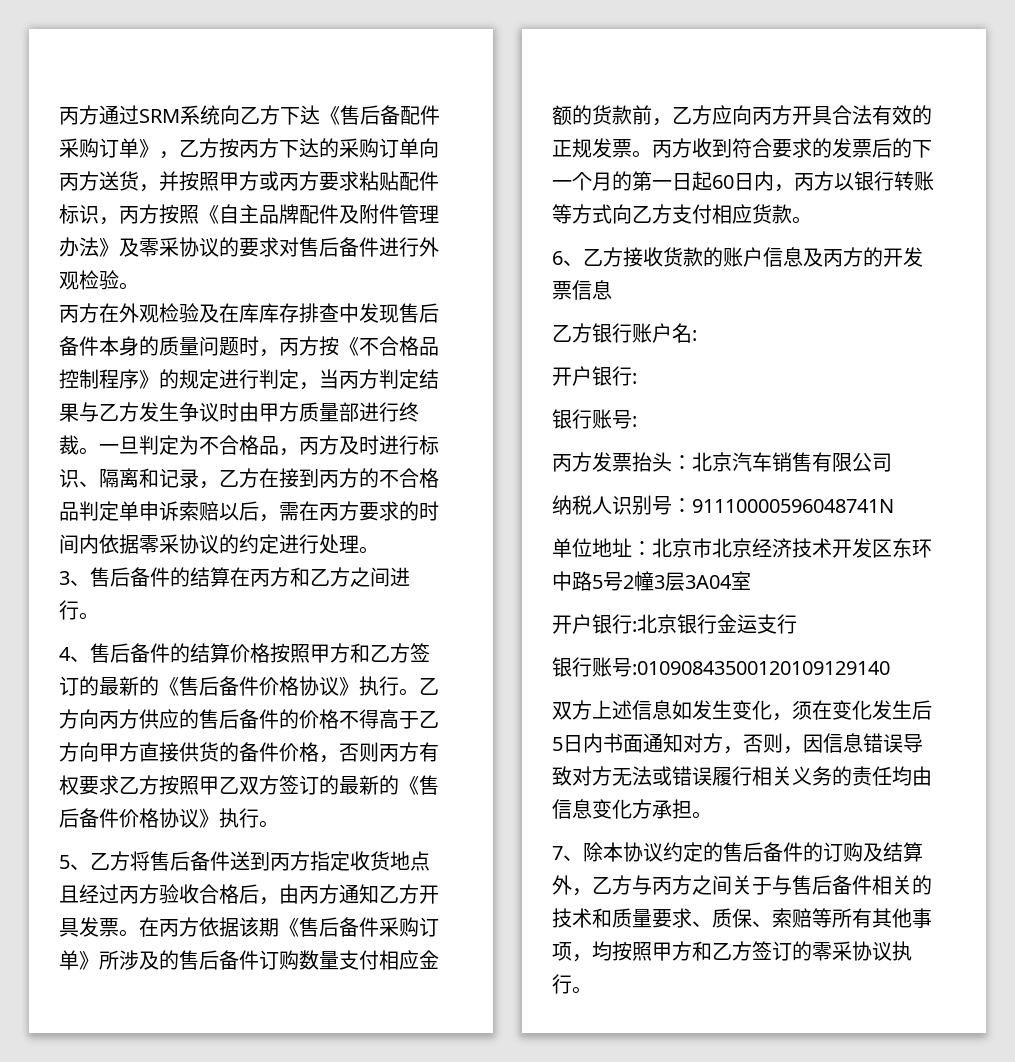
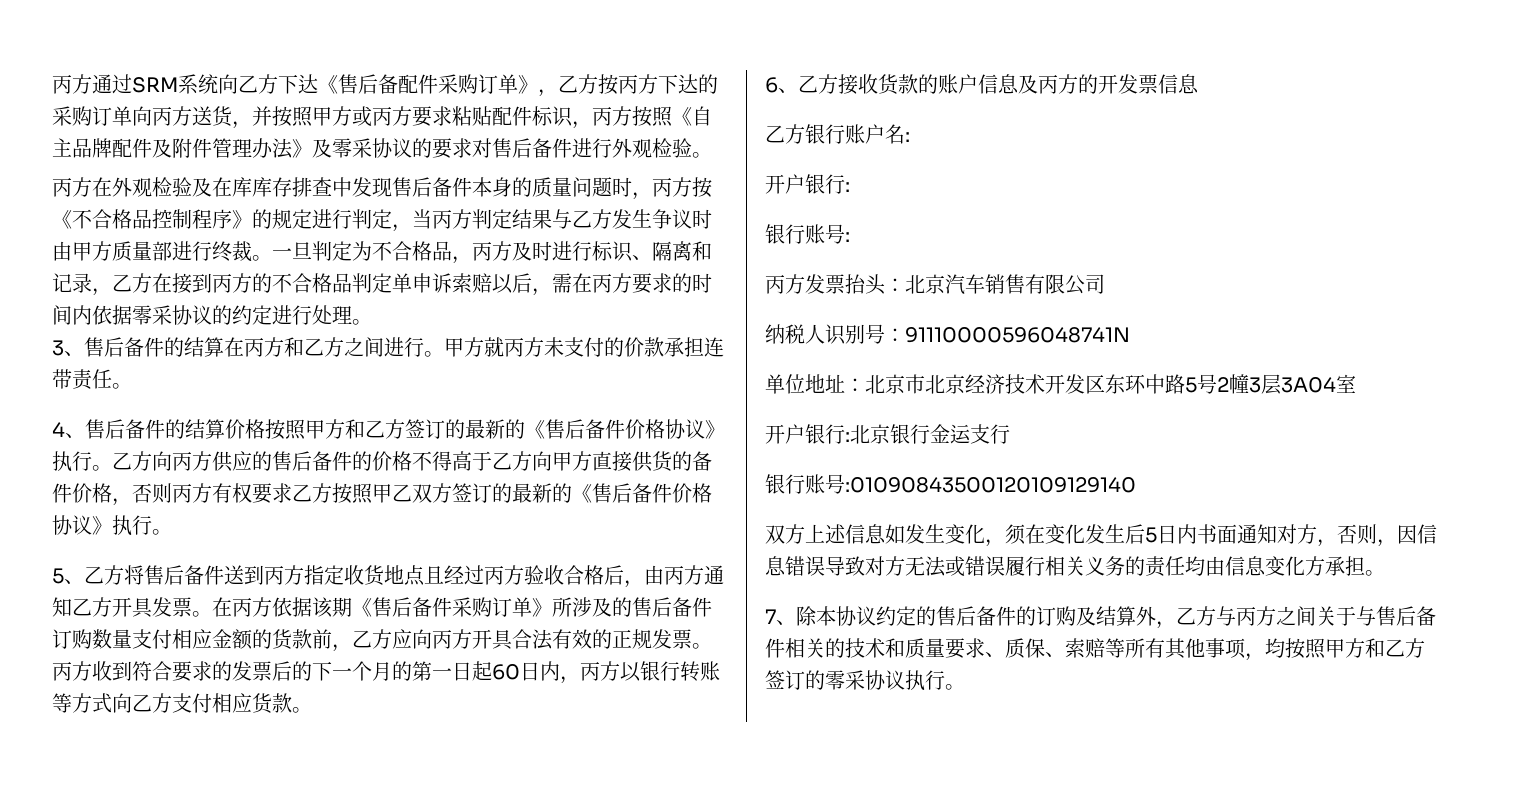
+ 甲方就丙方未支付的价款承担连带责任。

